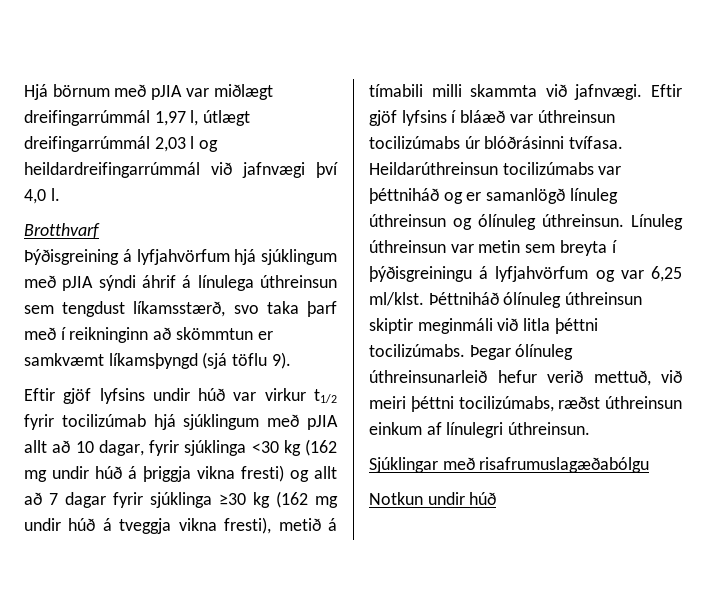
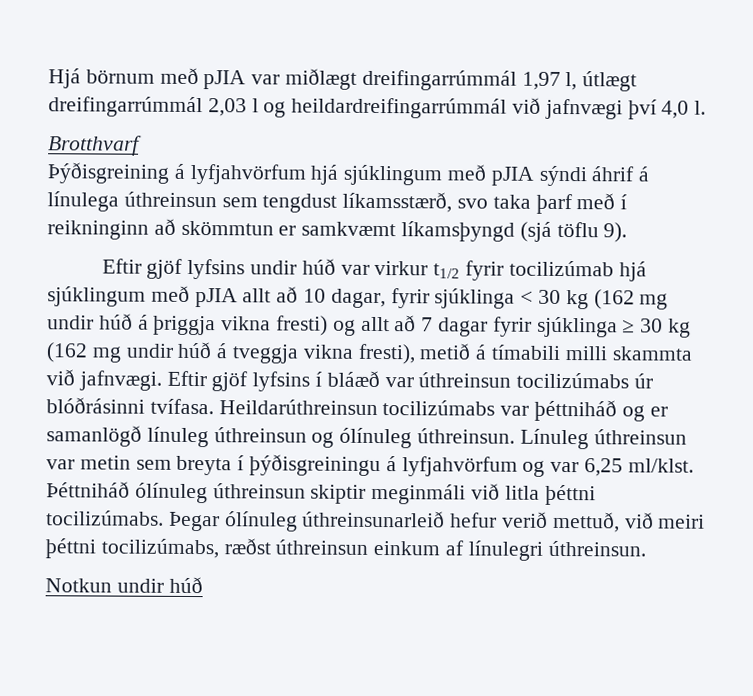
- Eftir gjöf lyfsins undir húð var virkur t1/2 fyrir tocilizúmab hjá sjúklingum með pJIA allt að 10 dagar, fyrir sjúklinga <30 kg (162 mg undir húð á þriggja vikna fresti) og allt að 7 dagar fyrir sjúklinga ≥30 kg (162 mg undir húð á tveggja vikna fresti), metið á tímabili milli skammta við jafnvægi.
+ Eftir gjöf lyfsins undir húð var virkur t1/2 fyrir tocilizúmab hjá sjúklingum með pJIA allt að 10 dagar, fyrir sjúklinga < 30 kg (162 mg undir húð á þriggja vikna fresti) og allt að 7 dagar fyrir sjúklinga ≥ 30 kg (162 mg undir húð á tveggja vikna fresti), metið á tímabili milli skammta við jafnvægi.
- Sjúklingar með risafrumuslagæðabólgu

